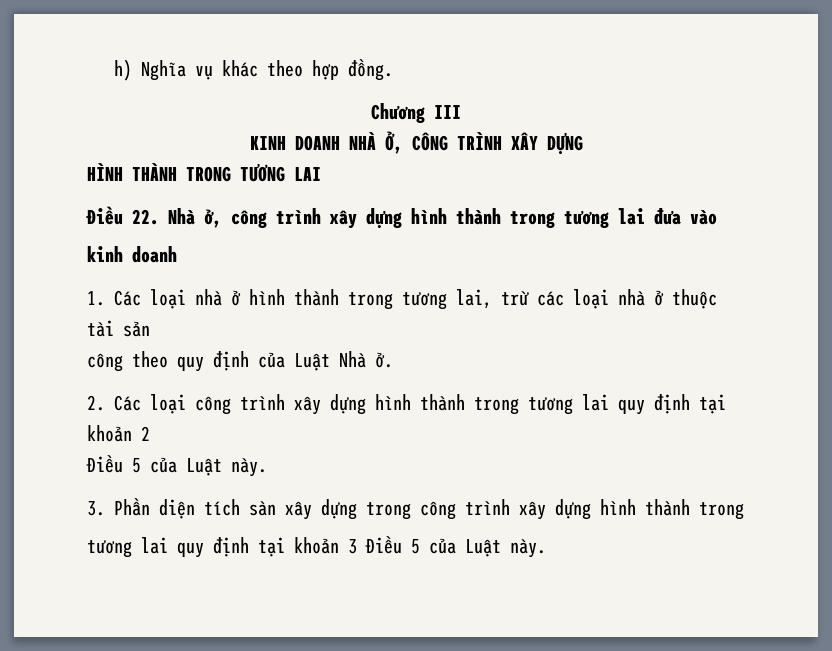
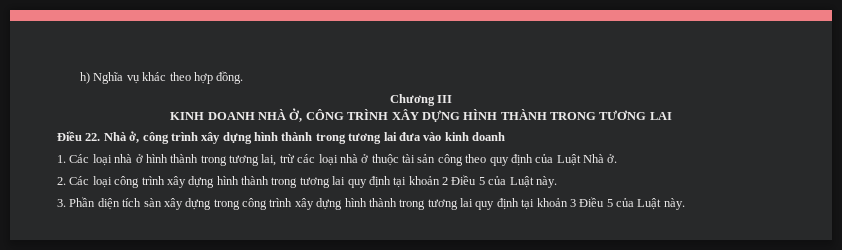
- KINH DOANH NHÀ Ở, CÔNG TRÌNH XÂY DỰNG
- HÌNH THÀNH TRONG TƯƠNG LAI
+ KINH DOANH NHÀ Ở, CÔNG TRÌNH XÂY DỰNG HÌNH THÀNH TRONG TƯƠNG LAI
- Điều 22. Nhà ở, công trình xây dựng hình thành trong tương lai đưa vào
- kinh doanh
+ Điều 22. Nhà ở, công trình xây dựng hình thành trong tương lai đưa vào kinh doanh
- 1. Các loại nhà ở hình thành trong tương lai, trừ các loại nhà ở thuộc tài sản
- công theo quy định của Luật Nhà ở.
+ 1. Các loại nhà ở hình thành trong tương lai, trừ các loại nhà ở thuộc tài sản công theo quy định của Luật Nhà ở.
- 2. Các loại công trình xây dựng hình thành trong tương lai quy định tại khoản 2
- Điều 5 của Luật này.
+ 2. Các loại công trình xây dựng hình thành trong tương lai quy định tại khoản 2 Điều 5 của Luật này.
- 3. Phần diện tích sàn xây dựng trong công trình xây dựng hình thành trong
- tương lai quy định tại khoản 3 Điều 5 của Luật này.
+ 3. Phần diện tích sàn xây dựng trong công trình xây dựng hình thành trong tương lai quy định tại khoản 3 Điều 5 của Luật này.

